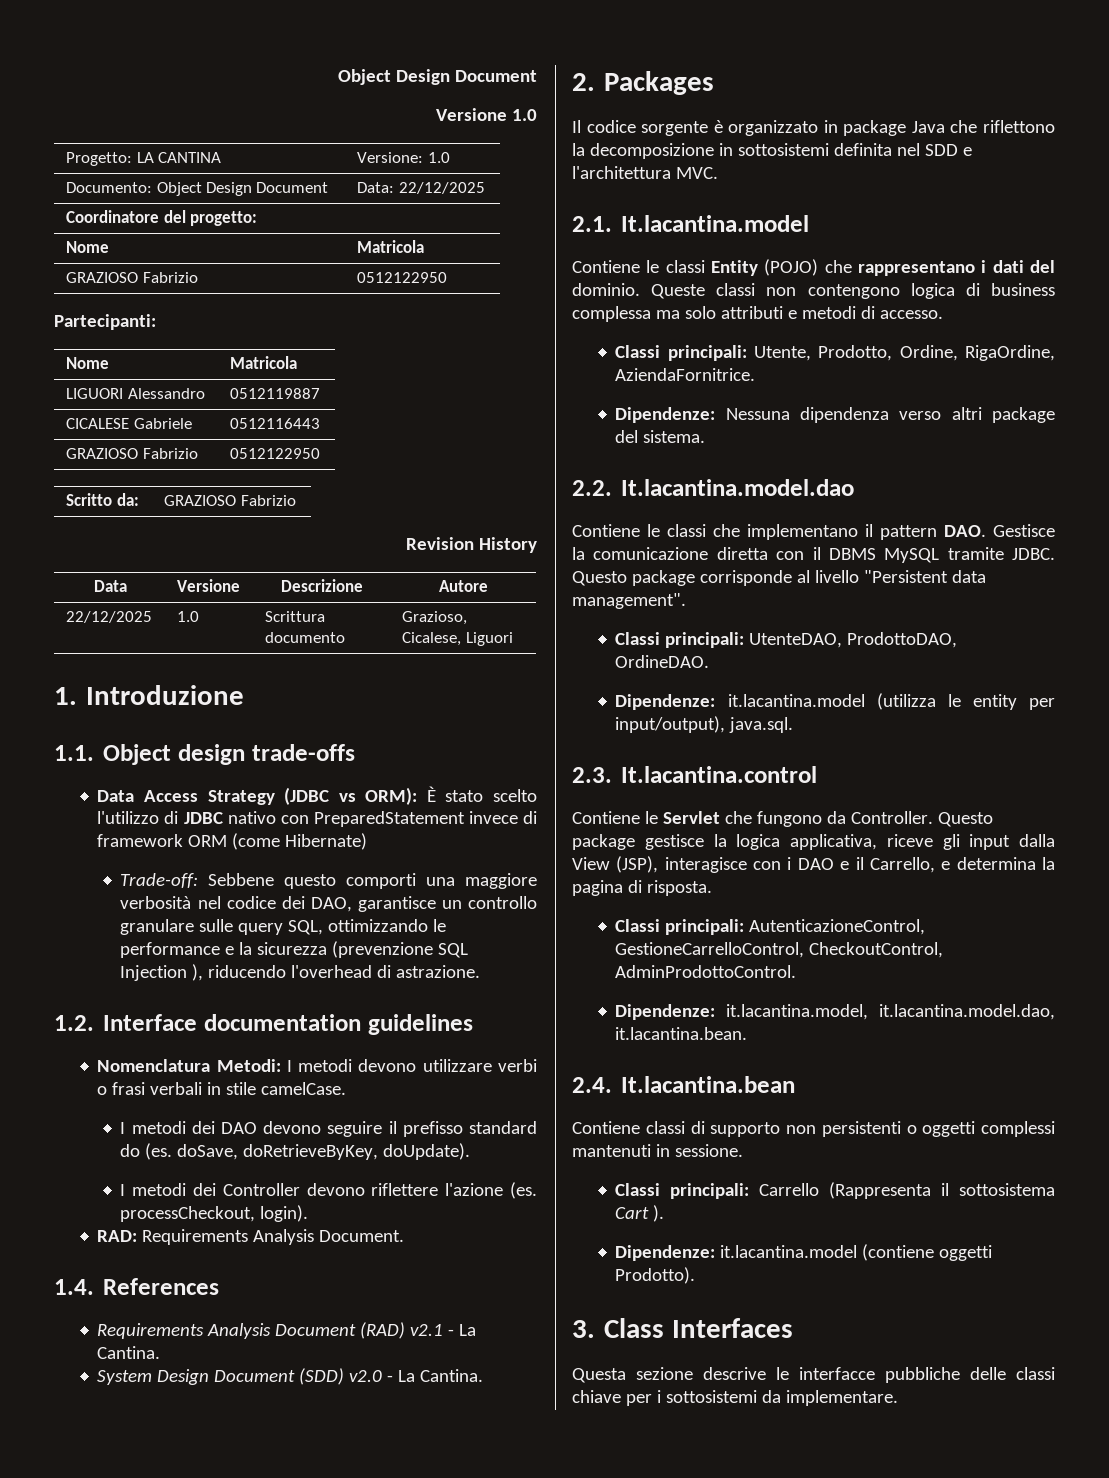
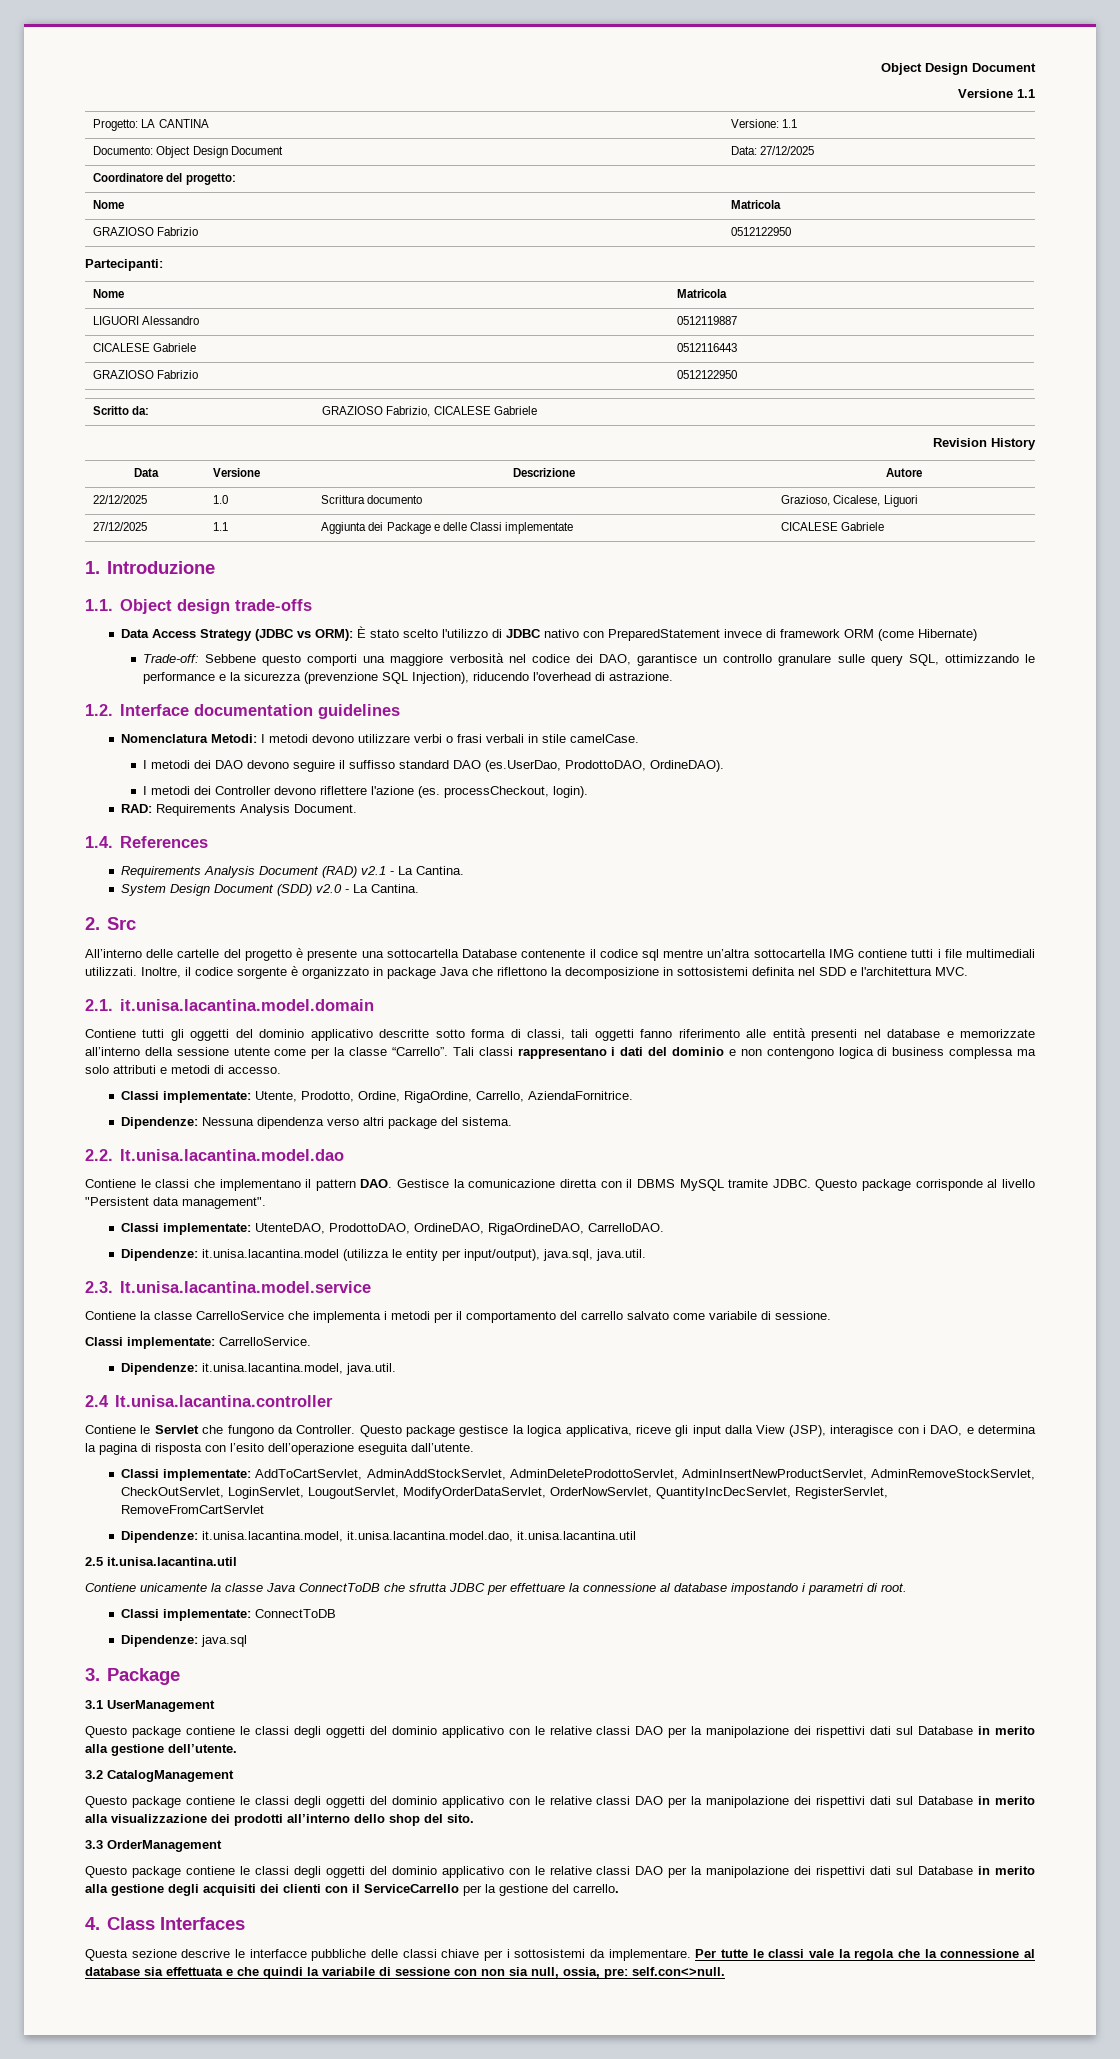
- Versione 1.0
+ Versione 1.1
- Progetto: LA CANTINA | Versione: 1.0
+ Progetto: LA CANTINA | Versione: 1.1
- Documento: Object Design Document | Data: 22/12/2025
+ Documento: Object Design Document | Data: 27/12/2025
- Scritto da: | GRAZIOSO Fabrizio
+ Scritto da: | GRAZIOSO Fabrizio, CICALESE Gabriele
+ 27/12/2025 | 1.1 | Aggiunta dei Package e delle Classi implementate | CICALESE Gabriele
- Trade-off: Sebbene questo comporti una maggiore verbosità nel codice dei DAO, garantisce un controllo granulare sulle query SQL, ottimizzando le performance e la sicurezza (prevenzione SQL Injection ), riducendo l'overhead di astrazione.
+ Trade-off: Sebbene questo comporti una maggiore verbosità nel codice dei DAO, garantisce un controllo granulare sulle query SQL, ottimizzando le performance e la sicurezza (prevenzione SQL Injection), riducendo l'overhead di astrazione.
- I metodi dei DAO devono seguire il prefisso standard do (es. doSave, doRetrieveByKey, doUpdate).
+ I metodi dei DAO devono seguire il suffisso standard DAO (es.UserDao, ProdottoDAO, OrdineDAO).
- 2. Packages
- Il codice sorgente è organizzato in package Java che riflettono la decomposizione in sottosistemi definita nel SDD e l'architettura MVC.
+ 2. Src
+ All’interno delle cartelle del progetto è presente una sottocartella Database contenente il codice sql mentre un’altra sottocartella IMG contiene tutti i file multimediali utilizzati. Inoltre, il codice sorgente è organizzato in package Java che riflettono la decomposizione in sottosistemi definita nel SDD e l'architettura MVC.
- 2.1. It.lacantina.model
- Contiene le classi Entity (POJO) che rappresentano i dati del dominio. Queste classi non contengono logica di business complessa ma solo attributi e metodi di accesso.
+ 2.1. it.unisa.lacantina.model.domain
+ Contiene tutti gli oggetti del dominio applicativo descritte sotto forma di classi, tali oggetti fanno riferimento alle entità presenti nel database e memorizzate all’interno della sessione utente come per la classe “Carrello”. Tali classi rappresentano i dati del dominio e non contengono logica di business complessa ma solo attributi e metodi di accesso.
- Classi principali: Utente, Prodotto, Ordine, RigaOrdine, AziendaFornitrice.
+ Classi implementate: Utente, Prodotto, Ordine, RigaOrdine, Carrello, AziendaFornitrice.
- 2.2. It.lacantina.model.dao
+ 2.2. It.unisa.lacantina.model.dao
- Classi principali: UtenteDAO, ProdottoDAO, OrdineDAO.
- Dipendenze: it.lacantina.model (utilizza le entity per input/output), java.sql.
+ Classi implementate: UtenteDAO, ProdottoDAO, OrdineDAO, RigaOrdineDAO, CarrelloDAO.
+ Dipendenze: it.unisa.lacantina.model (utilizza le entity per input/output), java.sql, java.util.
- 2.3. It.lacantina.control
+ 2.3. It.unisa.lacantina.model.service
+ Contiene la classe CarrelloService che implementa i metodi per il comportamento del carrello salvato come variabile di sessione.
+ Classi implementate: CarrelloService.
+ Dipendenze: it.unisa.lacantina.model, java.util.
+ 2.4 It.unisa.lacantina.controller
- Questo package gestisce la logica applicativa, riceve gli input dalla View (JSP), interagisce con i DAO e il Carrello, e determina la pagina di risposta.
- Classi principali: AutenticazioneControl, GestioneCarrelloControl, CheckoutControl, AdminProdottoControl.
- Dipendenze: it.lacantina.model, it.lacantina.model.dao, it.lacantina.bean.
- 2.4. It.lacantina.bean
- Contiene classi di supporto non persistenti o oggetti complessi mantenuti in sessione.
- Classi principali: Carrello (Rappresenta il sottosistema Cart ).
- Dipendenze: it.lacantina.model (contiene oggetti Prodotto).
- 3. Class Interfaces
+ Questo package gestisce la logica applicativa, riceve gli input dalla View (JSP), interagisce con i DAO, e determina la pagina di risposta con l’esito dell’operazione eseguita dall’utente.
+ Classi implementate: AddToCartServlet, AdminAddStockServlet, AdminDeleteProdottoServlet, AdminInsertNewProductServlet, AdminRemoveStockServlet, CheckOutServlet, LoginServlet, LougoutServlet, ModifyOrderDataServlet, OrderNowServlet, QuantityIncDecServlet, RegisterServlet, RemoveFromCartServlet
+ Dipendenze: it.unisa.lacantina.model, it.unisa.lacantina.model.dao, it.unisa.lacantina.util
+ 2.5 it.unisa.lacantina.util
+ Contiene unicamente la classe Java ConnectToDB che sfrutta JDBC per effettuare la connessione al database impostando i parametri di root.
+ Classi implementate: ConnectToDB
+ Dipendenze: java.sql
+ 3. Package
+ 3.1 UserManagement
+ Questo package contiene le classi degli oggetti del dominio applicativo con le relative classi DAO per la manipolazione dei rispettivi dati sul Database in merito alla gestione dell’utente.
+ 3.2 CatalogManagement
+ Questo package contiene le classi degli oggetti del dominio applicativo con le relative classi DAO per la manipolazione dei rispettivi dati sul Database in merito alla visualizzazione dei prodotti all’interno dello shop del sito.
+ 3.3 OrderManagement
+ Questo package contiene le classi degli oggetti del dominio applicativo con le relative classi DAO per la manipolazione dei rispettivi dati sul Database in merito alla gestione degli acquisiti dei clienti con il ServiceCarrello per la gestione del carrello.
+ 4. Class Interfaces
+ Per tutte le classi vale la regola che la connessione al database sia effettuata e che quindi la variabile di sessione con non sia null, ossia, pre: self.con<>null.

